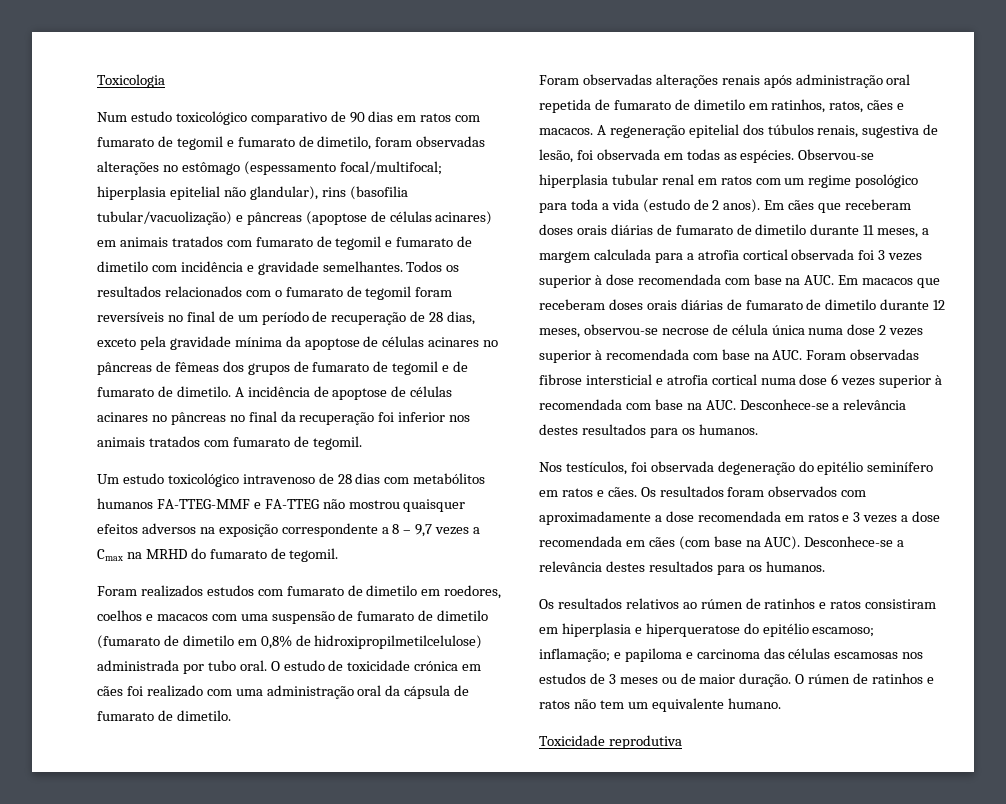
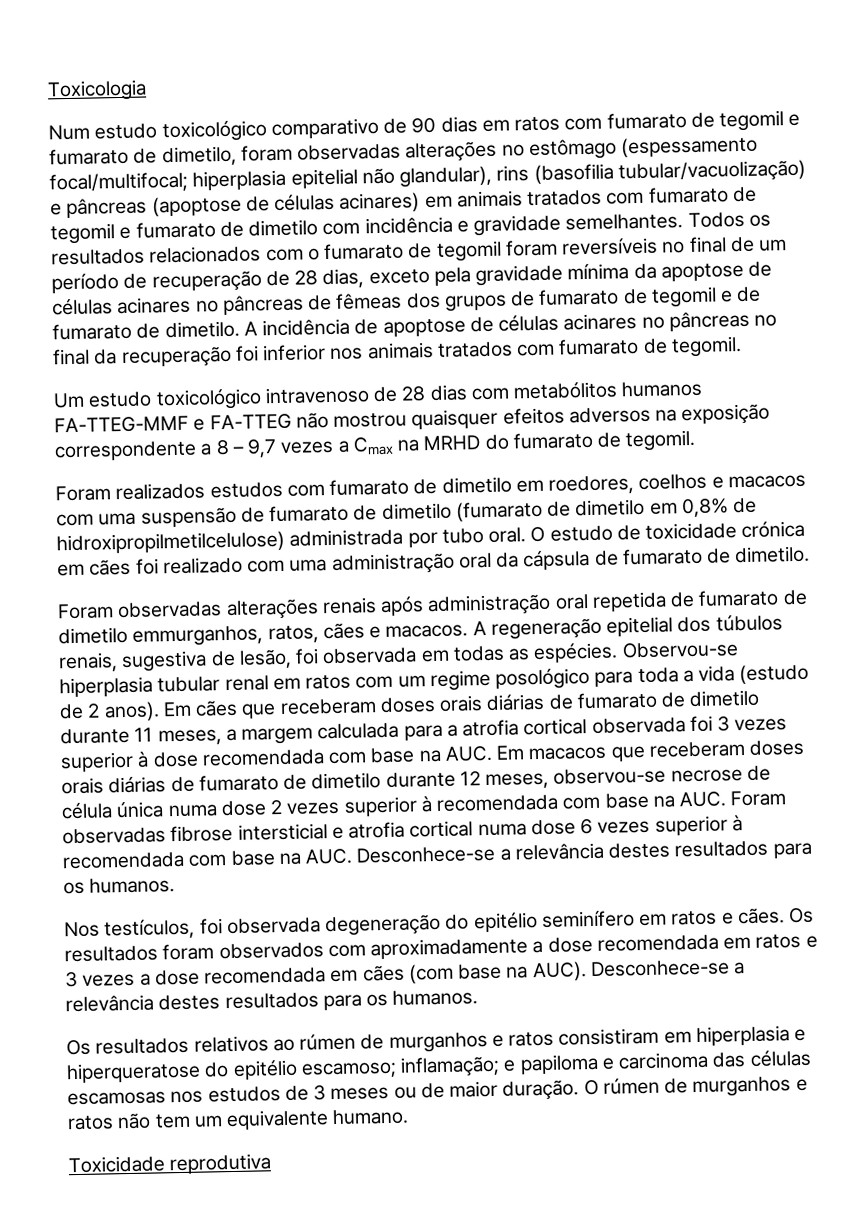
- Foram observadas alterações renais após administração oral repetida de fumarato de dimetilo em ratinhos, ratos, cães e macacos.
+ Foram observadas alterações renais após administração oral repetida de fumarato de dimetilo emmurganhos, ratos, cães e macacos.
- Os resultados relativos ao rúmen de ratinhos e ratos consistiram em hiperplasia e hiperqueratose do epitélio escamoso; inflamação; e papiloma e carcinoma das células escamosas nos estudos de 3 meses ou de maior duração.
+ Os resultados relativos ao rúmen de murganhos e ratos consistiram em hiperplasia e hiperqueratose do epitélio escamoso; inflamação; e papiloma e carcinoma das células escamosas nos estudos de 3 meses ou de maior duração.
- O rúmen de ratinhos e ratos não tem um equivalente humano.
+ O rúmen de murganhos e ratos não tem um equivalente humano.

